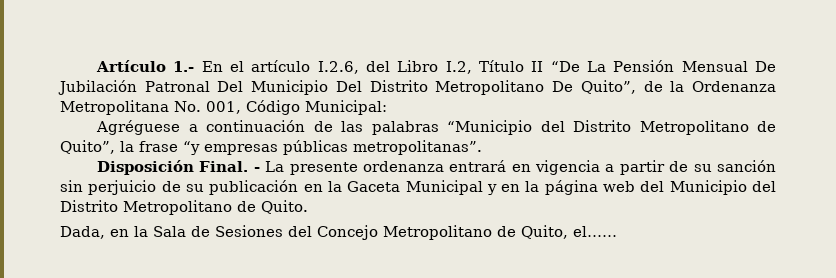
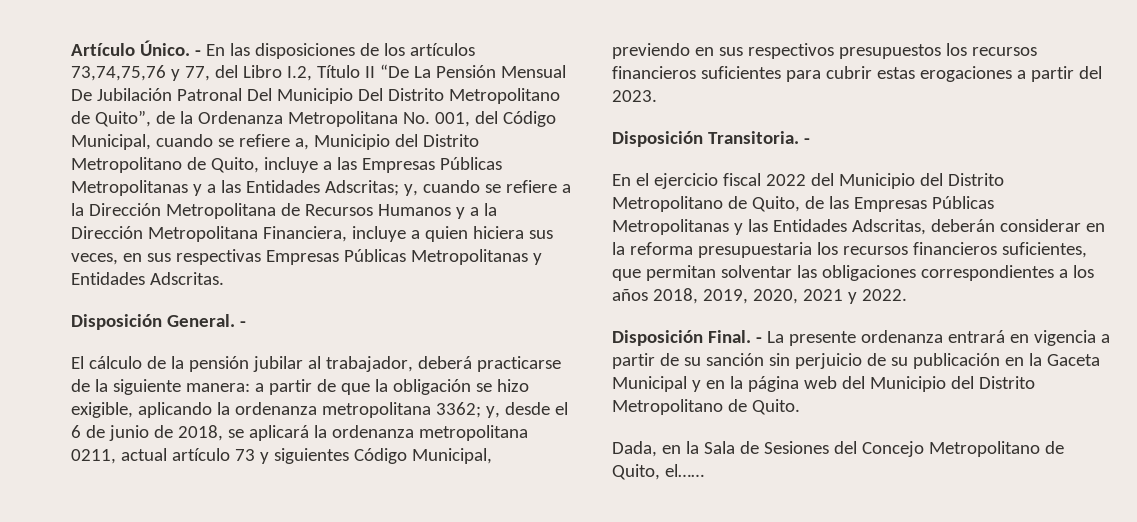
- Artículo 1.- En el artículo I.2.6, del Libro I.2, Título II “De La Pensión Mensual De Jubilación Patronal Del Municipio Del Distrito Metropolitano De Quito”, de la Ordenanza Metropolitana No. 001, Código Municipal:
- Agréguese a continuación de las palabras “Municipio del Distrito Metropolitano de Quito”, la frase “y empresas públicas metropolitanas”.
+ Artículo Único. - En las disposiciones de los artículos 73,74,75,76 y 77, del Libro I.2, Título II “De La Pensión Mensual De Jubilación Patronal Del Municipio Del Distrito Metropolitano de Quito”, de la Ordenanza Metropolitana No. 001, del Código Municipal, cuando se refiere a, Municipio del Distrito Metropolitano de Quito, incluye a las Empresas Públicas Metropolitanas y a las Entidades Adscritas; y, cuando se refiere a la Dirección Metropolitana de Recursos Humanos y a la Dirección Metropolitana Financiera, incluye a quien hiciera sus veces, en sus respectivas Empresas Públicas Metropolitanas y Entidades Adscritas.
+ Disposición General. -
+ El cálculo de la pensión jubilar al trabajador, deberá practicarse de la siguiente manera: a partir de que la obligación se hizo exigible, aplicando la ordenanza metropolitana 3362; y, desde el 6 de junio de 2018, se aplicará la ordenanza metropolitana 0211, actual artículo 73 y siguientes Código Municipal, previendo en sus respectivos presupuestos los recursos financieros suficientes para cubrir estas erogaciones a partir del 2023.
+ Disposición Transitoria. -
+ En el ejercicio fiscal 2022 del Municipio del Distrito Metropolitano de Quito, de las Empresas Públicas Metropolitanas y las Entidades Adscritas, deberán considerar en la reforma presupuestaria los recursos financieros suficientes, que permitan solventar las obligaciones correspondientes a los años 2018, 2019, 2020, 2021 y 2022.

